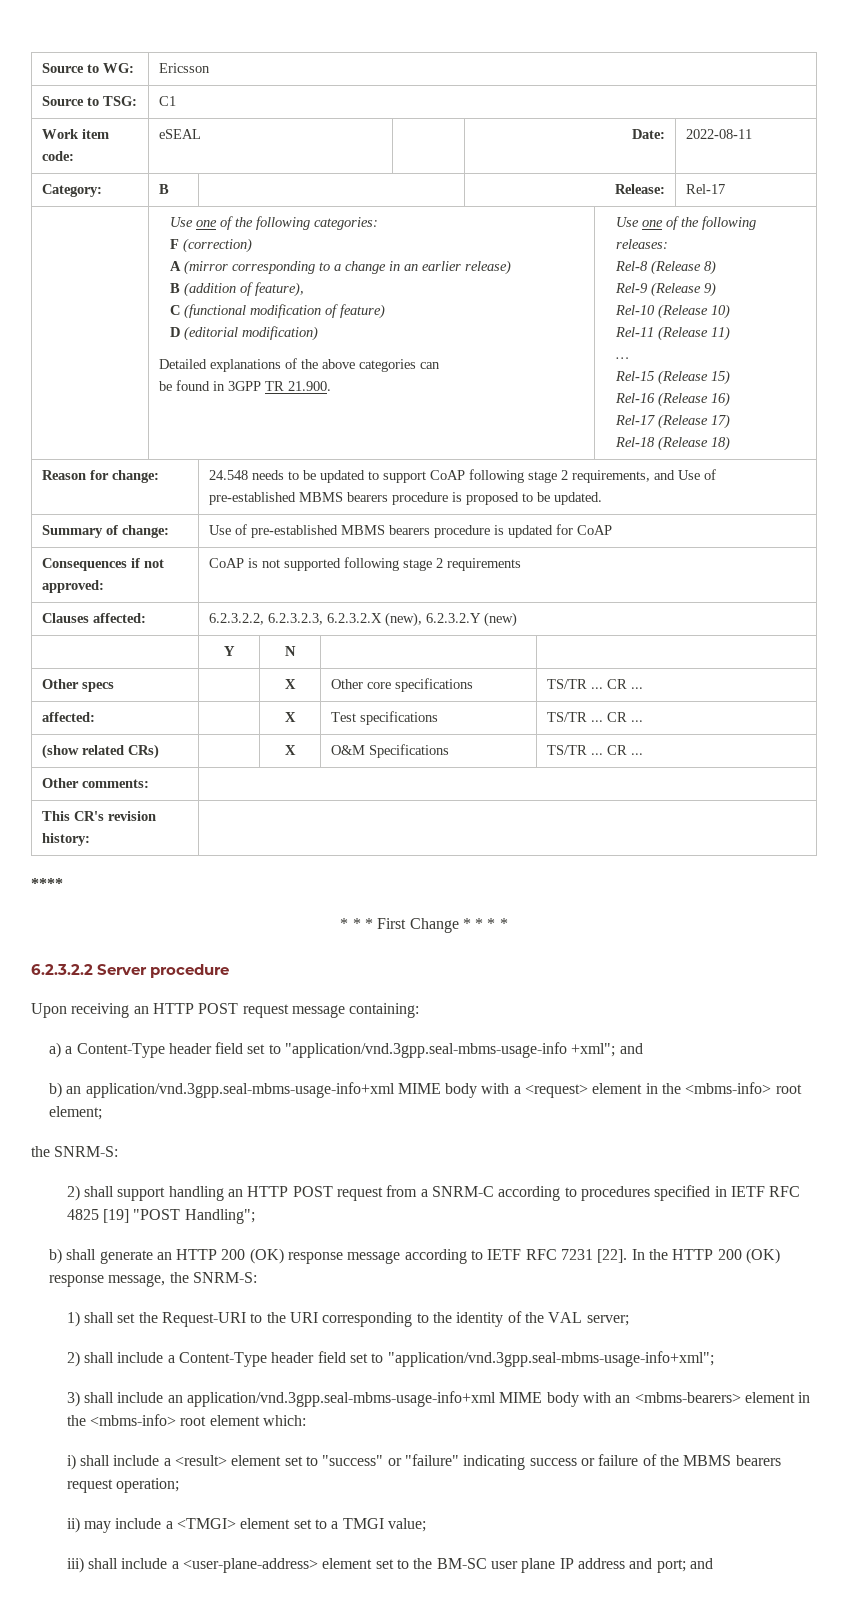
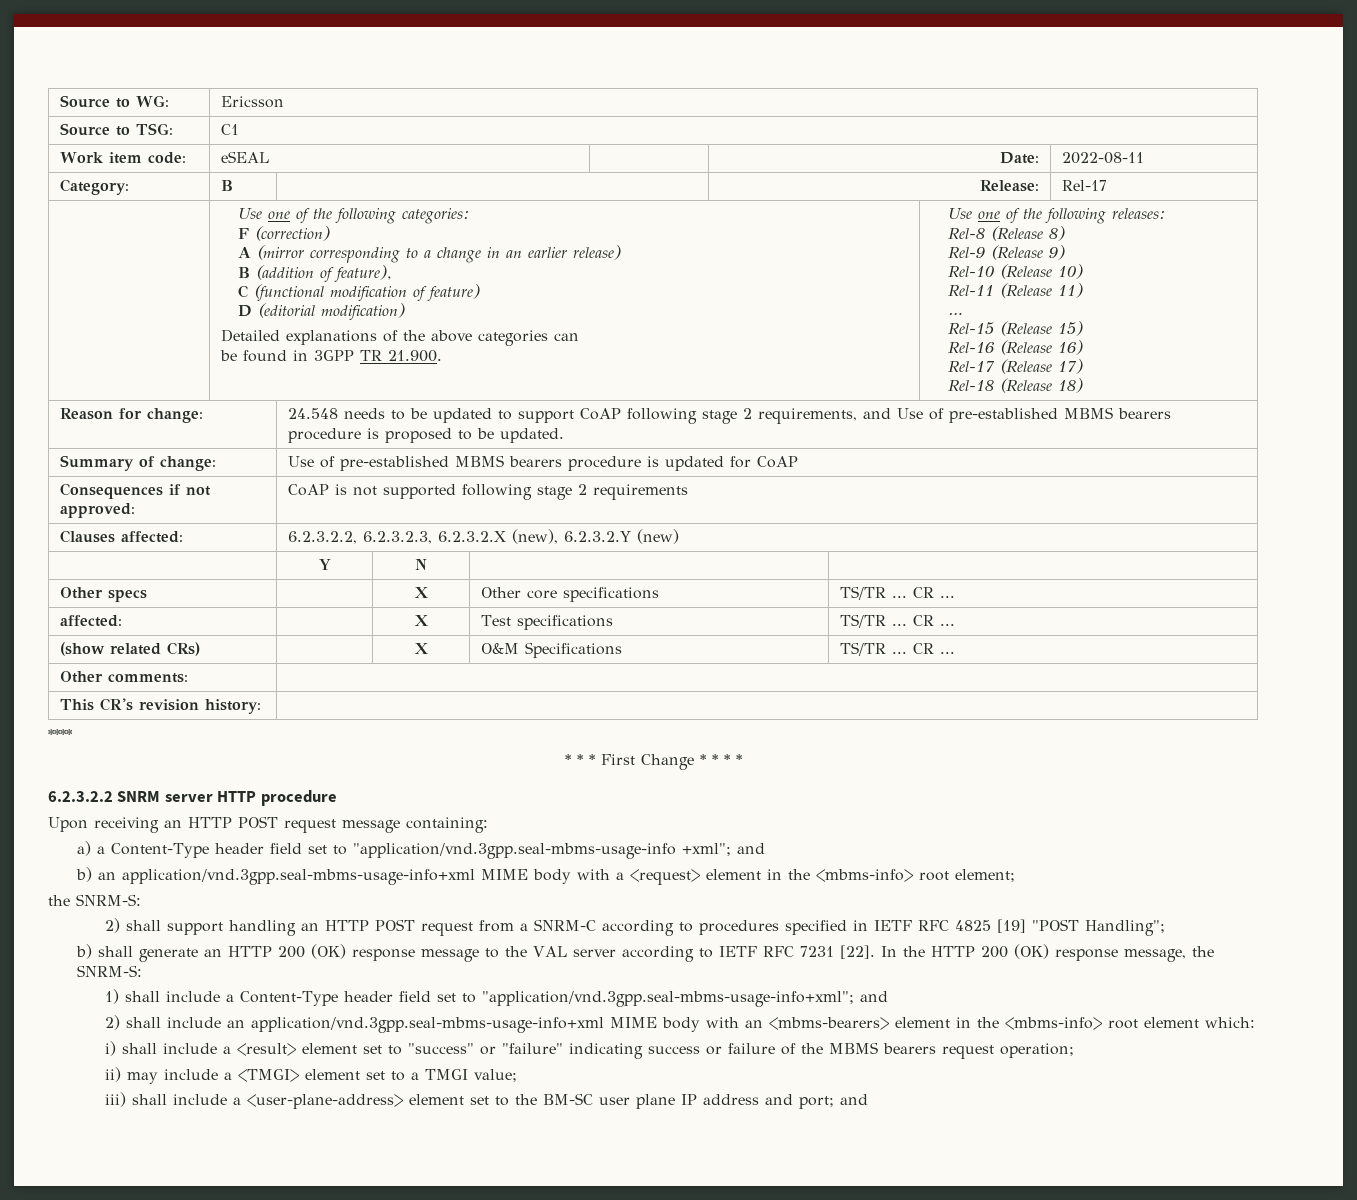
- 6.2.3.2.2 Server procedure
+ 6.2.3.2.2 SNRM server HTTP procedure
- b) shall generate an HTTP 200 (OK) response message according to IETF RFC 7231 [22].
+ b) shall generate an HTTP 200 (OK) response message to the VAL server according to IETF RFC 7231 [22].
- 1) shall set the Request-URI to the URI corresponding to the identity of the VAL server;
- 2) shall include a Content-Type header field set to "application/vnd.3gpp.seal-mbms-usage-info+xml";
- 3) shall include an application/vnd.3gpp.seal-mbms-usage-info+xml MIME body with an <mbms-bearers> element in the <mbms-info> root element which:
+ 1) shall include a Content-Type header field set to "application/vnd.3gpp.seal-mbms-usage-info+xml"; and
+ 2) shall include an application/vnd.3gpp.seal-mbms-usage-info+xml MIME body with an <mbms-bearers> element in the <mbms-info> root element which:

